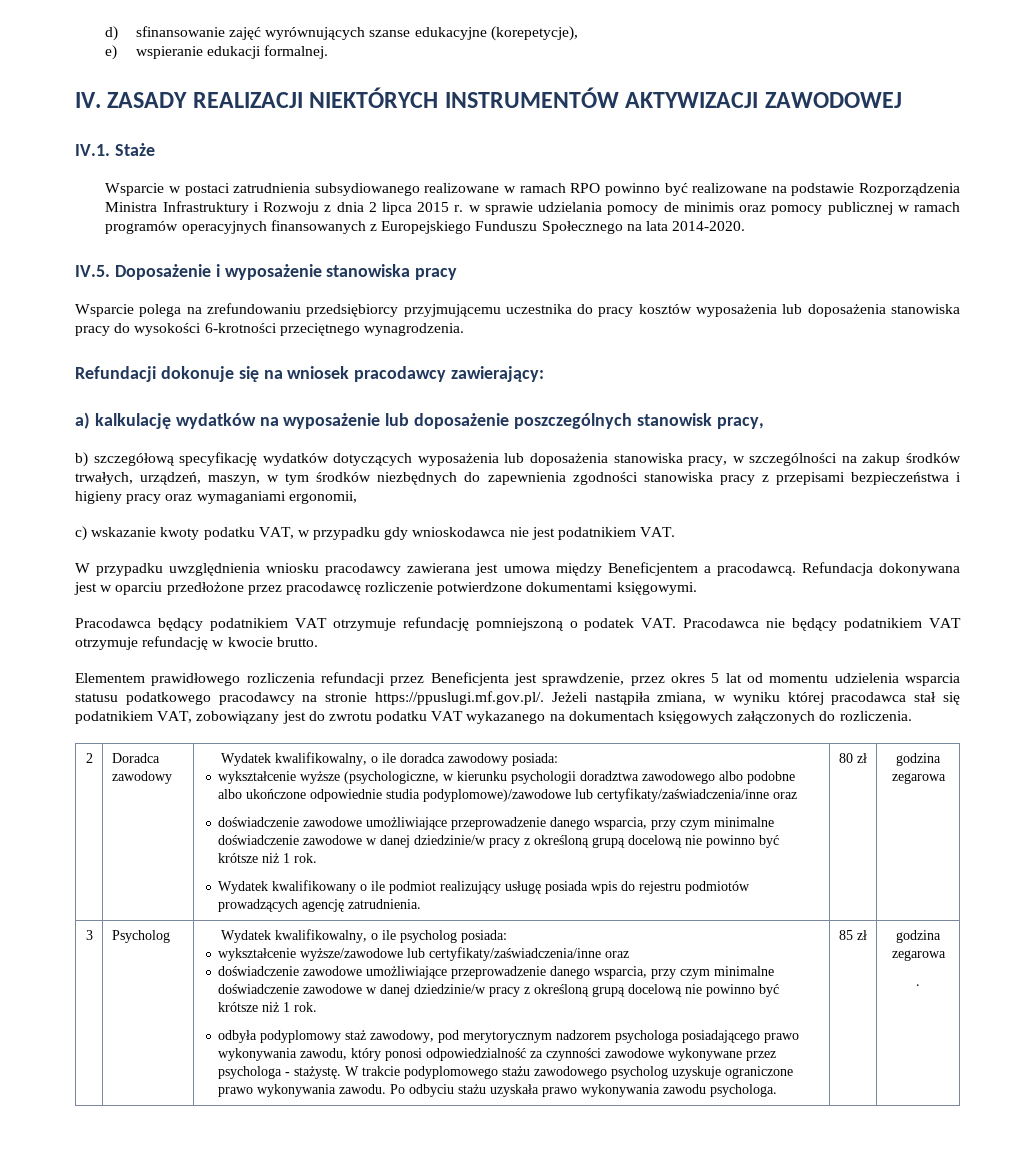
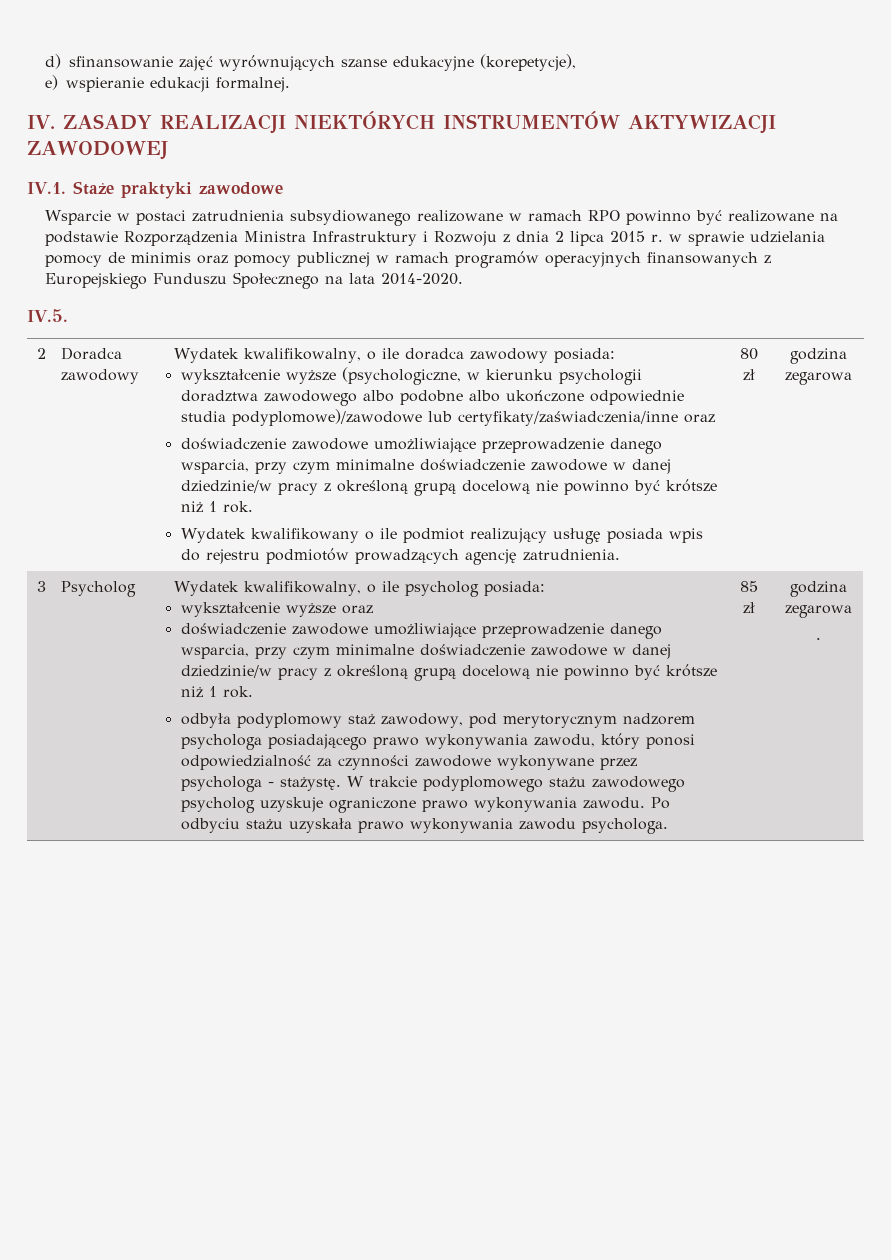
- IV.1. Staże
+ IV.1. Staże praktyki zawodowe
- IV.5. Doposażenie i wyposażenie stanowiska pracy
- Wsparcie polega na zrefundowaniu przedsiębiorcy przyjmującemu uczestnika do pracy kosztów wyposażenia lub doposażenia stanowiska pracy do wysokości 6-krotności przeciętnego wynagrodzenia.
- Refundacji dokonuje się na wniosek pracodawcy zawierający:
- a) kalkulację wydatków na wyposażenie lub doposażenie poszczególnych stanowisk pracy,
- b) szczegółową specyfikację wydatków dotyczących wyposażenia lub doposażenia stanowiska pracy, w szczególności na zakup środków trwałych, urządzeń, maszyn, w tym środków niezbędnych do zapewnienia zgodności stanowiska pracy z przepisami bezpieczeństwa i higieny pracy oraz wymaganiami ergonomii,
- c) wskazanie kwoty podatku VAT, w przypadku gdy wnioskodawca nie jest podatnikiem VAT.
- W przypadku uwzględnienia wniosku pracodawcy zawierana jest umowa między Beneficjentem a pracodawcą. Refundacja dokonywana jest w oparciu przedłożone przez pracodawcę rozliczenie potwierdzone dokumentami księgowymi.
- Pracodawca będący podatnikiem VAT otrzymuje refundację pomniejszoną o podatek VAT. Pracodawca nie będący podatnikiem VAT otrzymuje refundację w kwocie brutto.
- Elementem prawidłowego rozliczenia refundacji przez Beneficjenta jest sprawdzenie, przez okres 5 lat od momentu udzielenia wsparcia statusu podatkowego pracodawcy na stronie https://ppuslugi.mf.gov.pl/. Jeżeli nastąpiła zmiana, w wyniku której pracodawca stał się podatnikiem VAT, zobowiązany jest do zwrotu podatku VAT wykazanego na dokumentach księgowych załączonych do rozliczenia.
+ IV.5.
- wykształcenie wyższe/zawodowe lub certyfikaty/zaświadczenia/inne oraz
+ wykształcenie wyższe oraz

